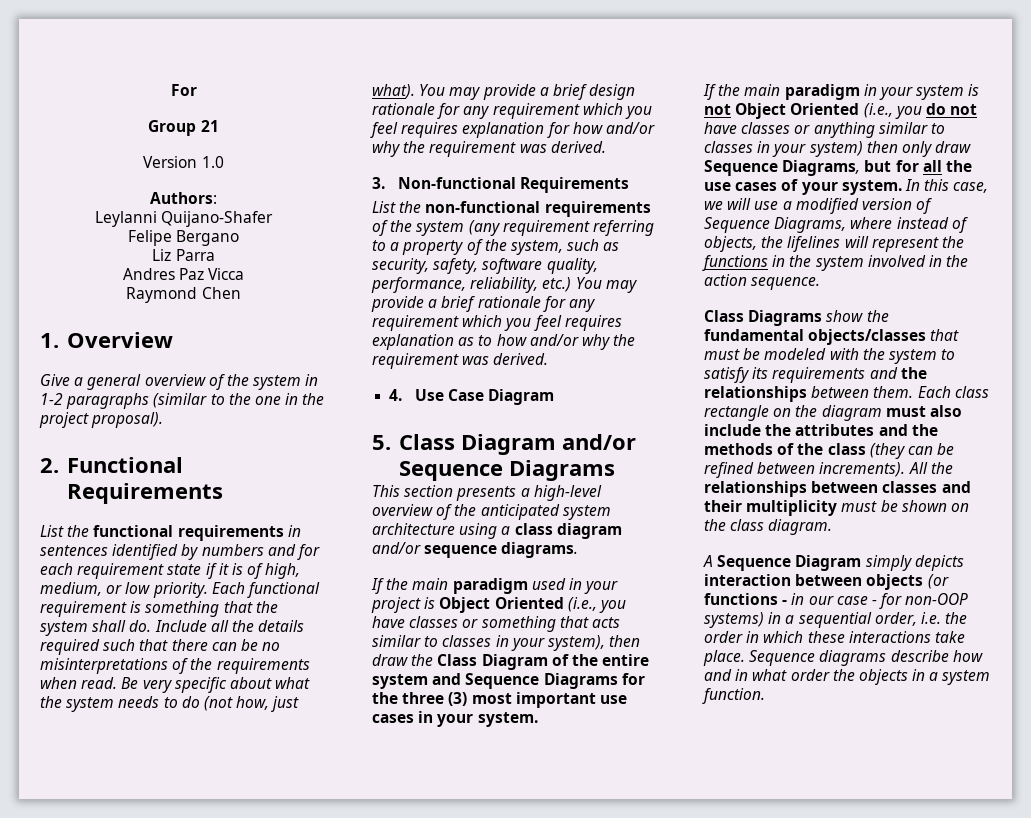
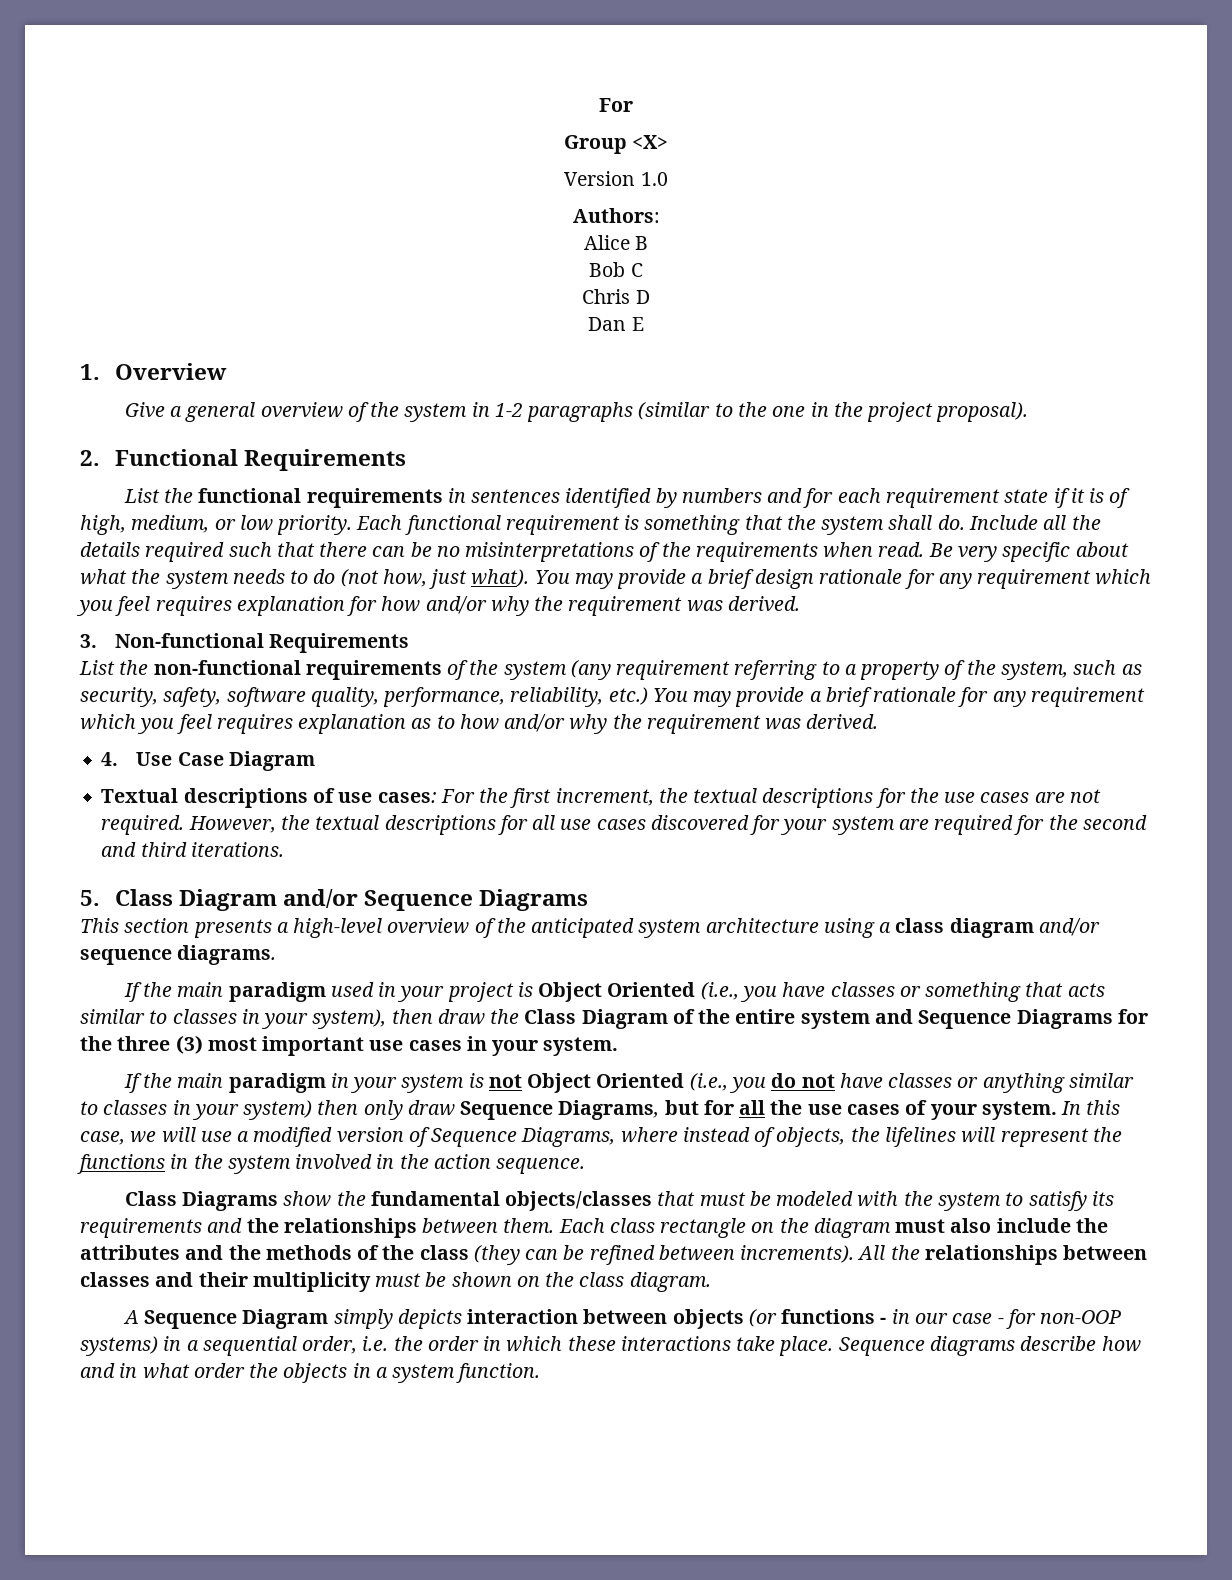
- Group 21
+ Group <X>
- Leylanni Quijano-Shafer
- Felipe Bergano
- Liz Parra
- Andres Paz Vicca
- Raymond Chen
+ Alice B
+ Bob C
+ Chris D
+ Dan E
+ Textual descriptions of use cases: For the first increment, the textual descriptions for the use cases are not required. However, the textual descriptions for all use cases discovered for your system are required for the second and third iterations.

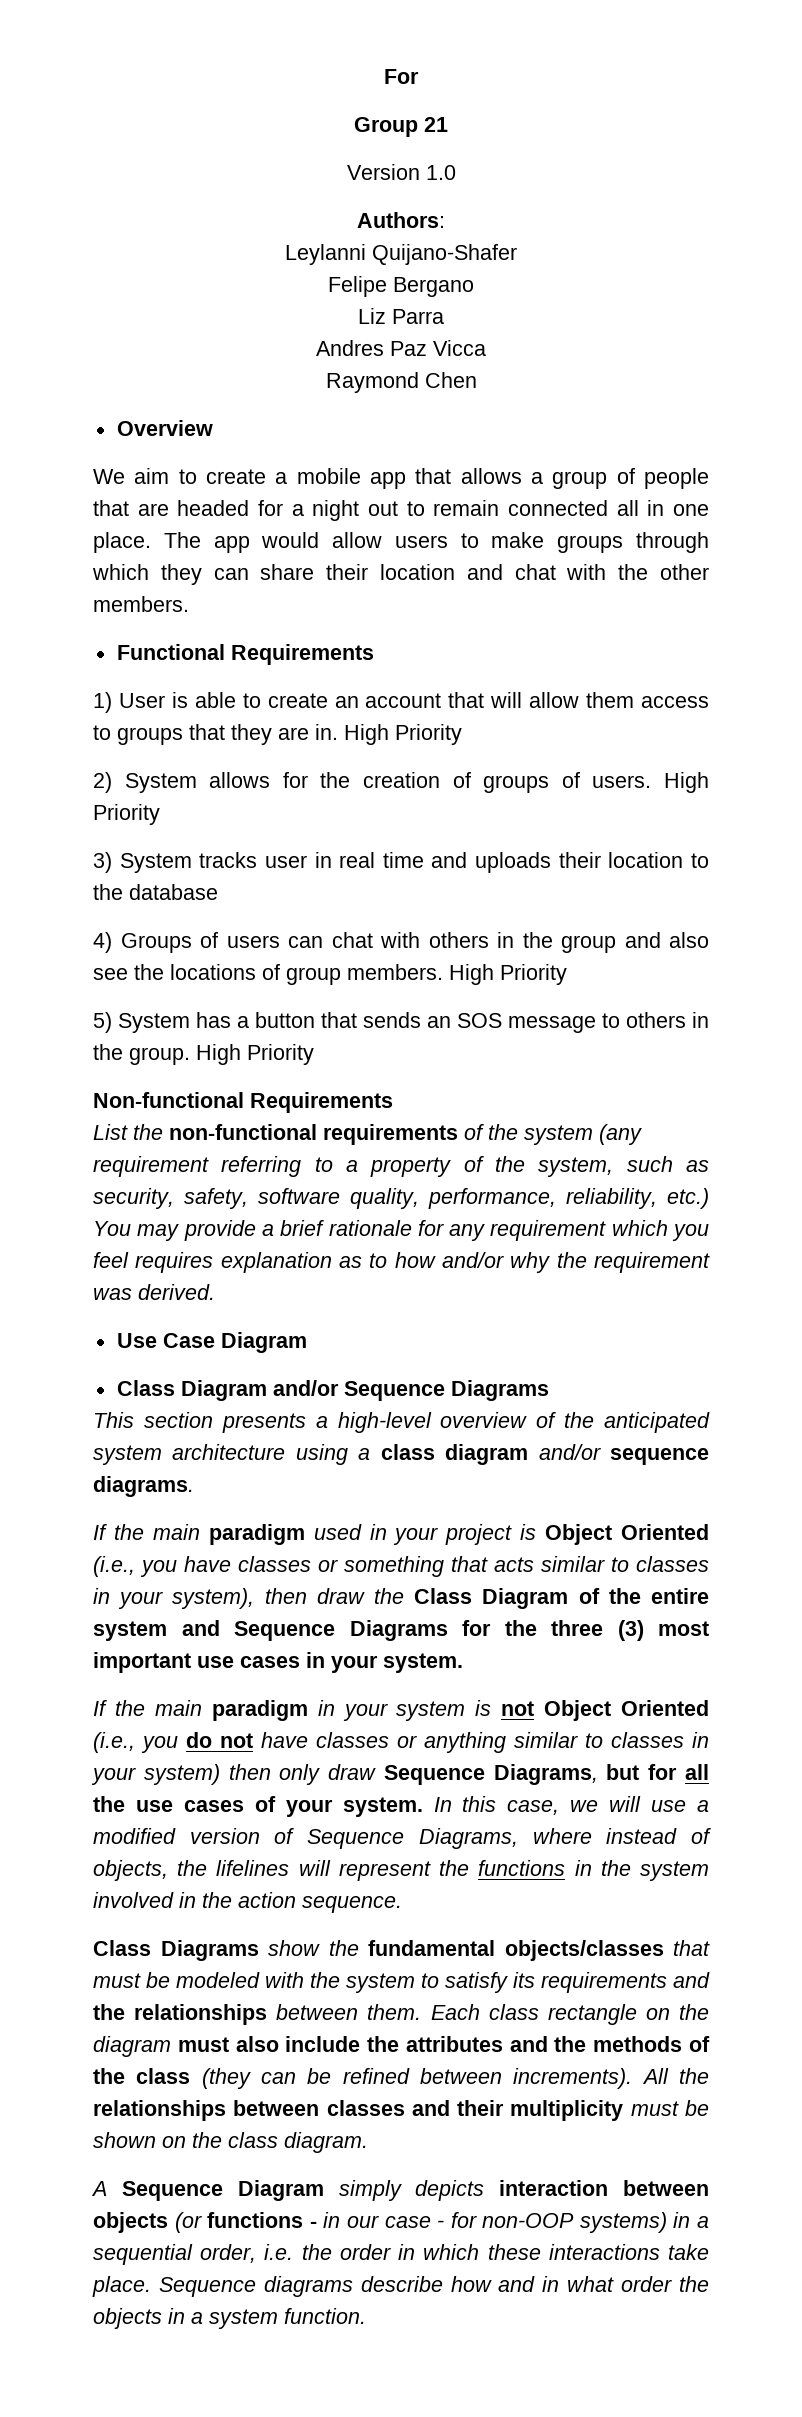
- Group <X>
+ Group 21
- Alice B
- Bob C
- Chris D
- Dan E
- 1. Overview
- Give a general overview of the system in 1-2 paragraphs (similar to the one in the project proposal).
- 2. Functional Requirements
- List the functional requirements in sentences identified by numbers and for each requirement state if it is of high, medium, or low priority. Each functional requirement is something that the system shall do. Include all the details required such that there can be no misinterpretations of the requirements when read. Be very specific about what the system needs to do (not how, just what). You may provide a brief design rationale for any requirement which you feel requires explanation for how and/or why the requirement was derived.
- 3. Non-functional Requirements
+ Leylanni Quijano-Shafer
+ Felipe Bergano
+ Liz Parra
+ Andres Paz Vicca
+ Raymond Chen
+ Overview
+ We aim to create a mobile app that allows a group of people that are headed for a night out to remain connected all in one place. The app would allow users to make groups through which they can share their location and chat with the other members.
+ Functional Requirements
+ 1) User is able to create an account that will allow them access to groups that they are in. High Priority
+ 2) System allows for the creation of groups of users. High Priority
+ 3) System tracks user in real time and uploads their location to the database
+ 4) Groups of users can chat with others in the group and also see the locations of group members. High Priority
+ 5) System has a button that sends an SOS message to others in the group. High Priority
+ Non-functional Requirements
- 4. Use Case Diagram
+ Use Case Diagram
- Textual descriptions of use cases: For the first increment, the textual descriptions for the use cases are not required. However, the textual descriptions for all use cases discovered for your system are required for the second and third iterations.
- 5. Class Diagram and/or Sequence Diagrams
+ Class Diagram and/or Sequence Diagrams

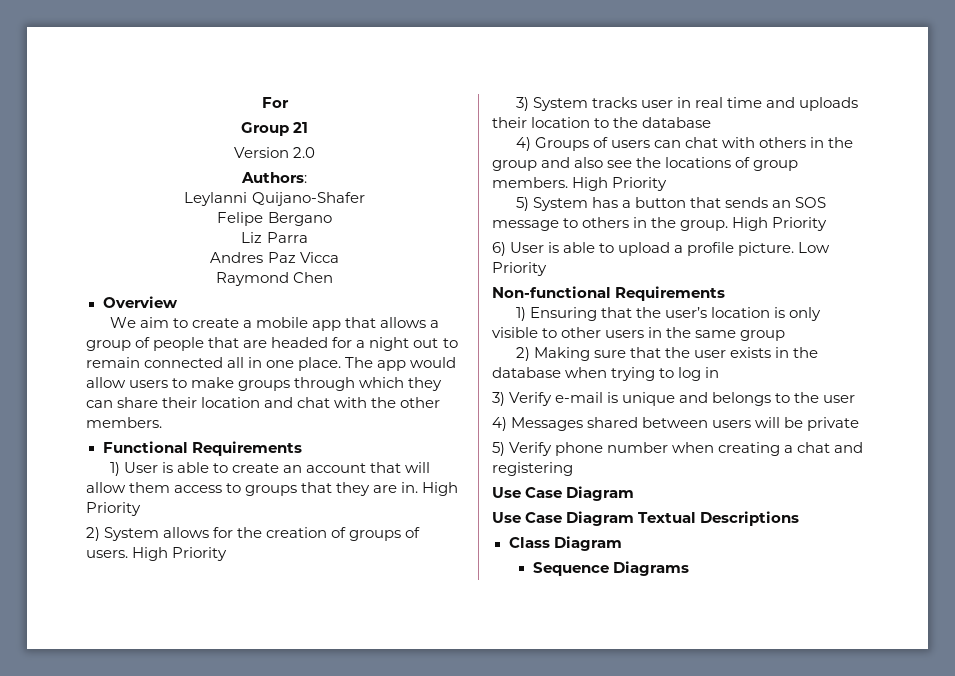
- Version 1.0
+ Version 2.0
+ 6) User is able to upload a profile picture. Low Priority
  Non-functional Requirements
- List the non-functional requirements of the system (any requirement referring to a property of the system, such as security, safety, software quality, performance, reliability, etc.) You may provide a brief rationale for any requirement which you feel requires explanation as to how and/or why the requirement was derived.
+ 1) Ensuring that the user’s location is only visible to other users in the same group
+ 2) Making sure that the user exists in the database when trying to log in
+ 3) Verify e-mail is unique and belongs to the user
+ 4) Messages shared between users will be private
+ 5) Verify phone number when creating a chat and registering
  Use Case Diagram
- Class Diagram and/or Sequence Diagrams
- This section presents a high-level overview of the anticipated system architecture using a class diagram and/or sequence diagrams.
- If the main paradigm used in your project is Object Oriented (i.e., you have classes or something that acts similar to classes in your system), then draw the Class Diagram of the entire system and Sequence Diagrams for the three (3) most important use cases in your system.
- If the main paradigm in your system is not Object Oriented (i.e., you do not have classes or anything similar to classes in your system) then only draw Sequence Diagrams, but for all the use cases of your system. In this case, we will use a modified version of Sequence Diagrams, where instead of objects, the lifelines will represent the functions in the system involved in the action sequence.
- Class Diagrams show the fundamental objects/classes that must be modeled with the system to satisfy its requirements and the relationships between them. Each class rectangle on the diagram must also include the attributes and the methods of the class (they can be refined between increments). All the relationships between classes and their multiplicity must be shown on the class diagram.
- A Sequence Diagram simply depicts interaction between objects (or functions - in our case - for non-OOP systems) in a sequential order, i.e. the order in which these interactions take place. Sequence diagrams describe how and in what order the objects in a system function.
+ Use Case Diagram Textual Descriptions
+ Class Diagram
+ Sequence Diagrams

